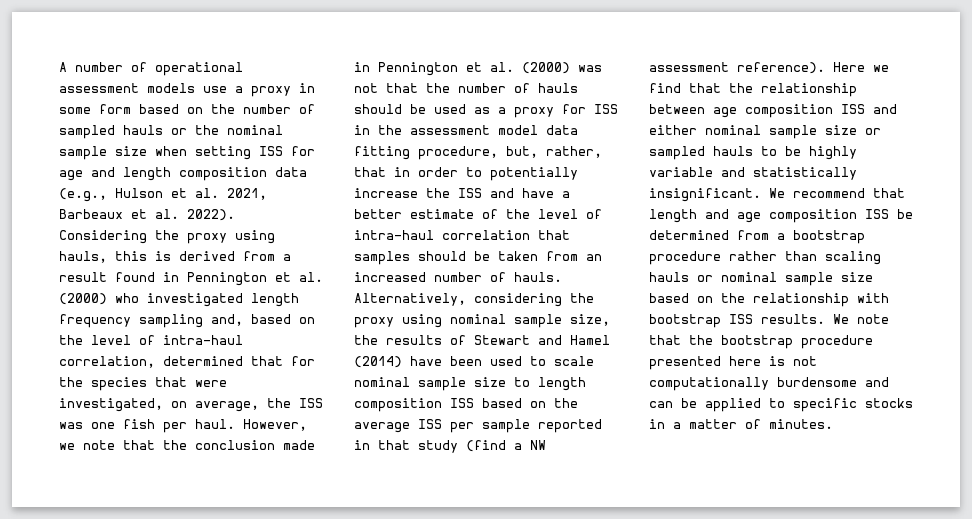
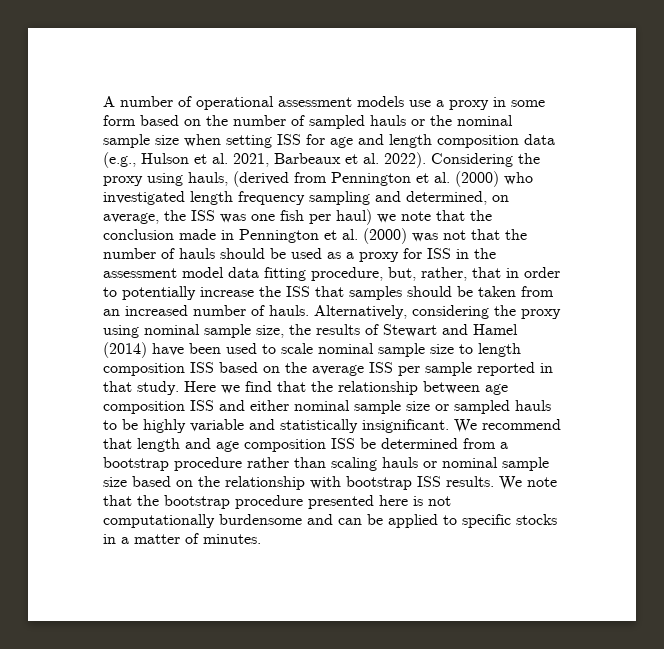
- Considering the proxy using hauls, this is derived from a result found in Pennington et al. (2000) who investigated length frequency sampling and, based on the level of intra-haul correlation, determined that for the species that were investigated, on average, the ISS was one fish per haul. However, we note that the conclusion made in Pennington et al. (2000) was not that the number of hauls should be used as a proxy for ISS in the assessment model data fitting procedure, but, rather, that in order to potentially increase the ISS and have a better estimate of the level of intra-haul correlation that samples should be taken from an increased number of hauls.
+ Considering the proxy using hauls, (derived from Pennington et al. (2000) who investigated length frequency sampling and determined, on average, the ISS was one fish per haul) we note that the conclusion made in Pennington et al. (2000) was not that the number of hauls should be used as a proxy for ISS in the assessment model data fitting procedure, but, rather, that in order to potentially increase the ISS that samples should be taken from an increased number of hauls.
- Alternatively, considering the proxy using nominal sample size, the results of Stewart and Hamel (2014) have been used to scale nominal sample size to length composition ISS based on the average ISS per sample reported in that study (find a NW assessment reference).
+ Alternatively, considering the proxy using nominal sample size, the results of Stewart and Hamel (2014) have been used to scale nominal sample size to length composition ISS based on the average ISS per sample reported in that study.

